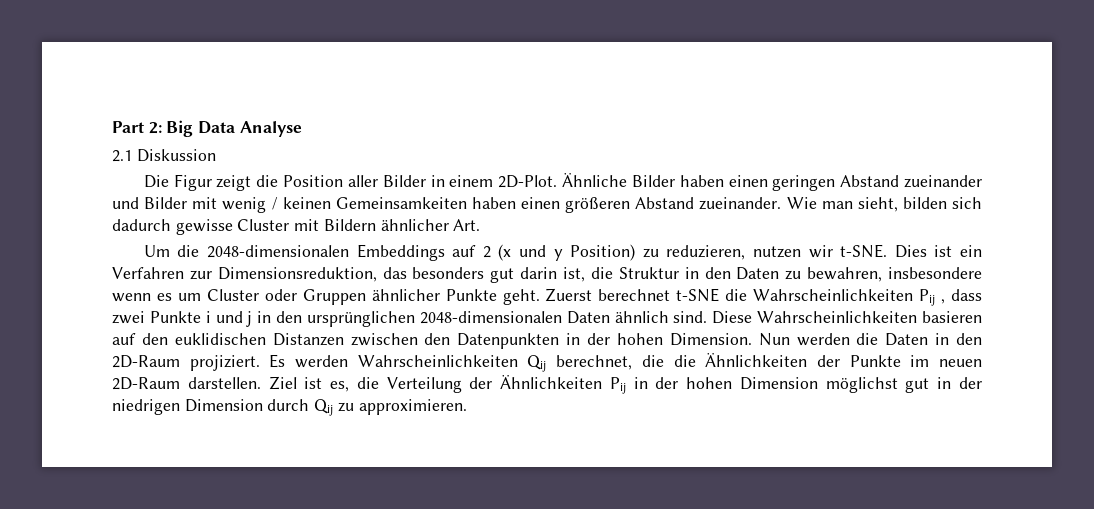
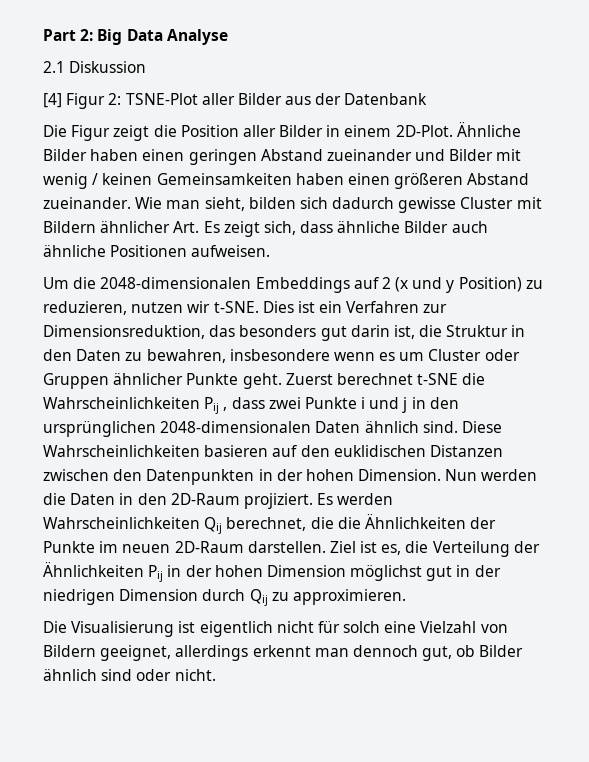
+ [4] Figur 2: TSNE-Plot aller Bilder aus der Datenbank
- Wie man sieht, bilden sich dadurch gewisse Cluster mit Bildern ähnlicher Art.
+ Wie man sieht, bilden sich dadurch gewisse Cluster mit Bildern ähnlicher Art. Es zeigt sich, dass ähnliche Bilder auch ähnliche Positionen aufweisen.
+ Die Visualisierung ist eigentlich nicht für solch eine Vielzahl von Bildern geeignet, allerdings erkennt man dennoch gut, ob Bilder ähnlich sind oder nicht.

